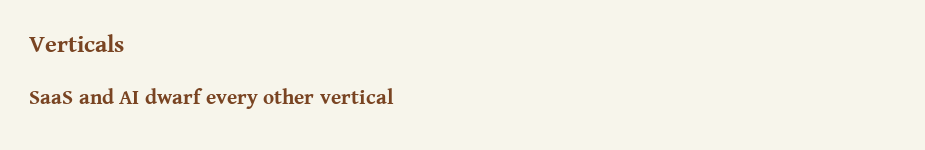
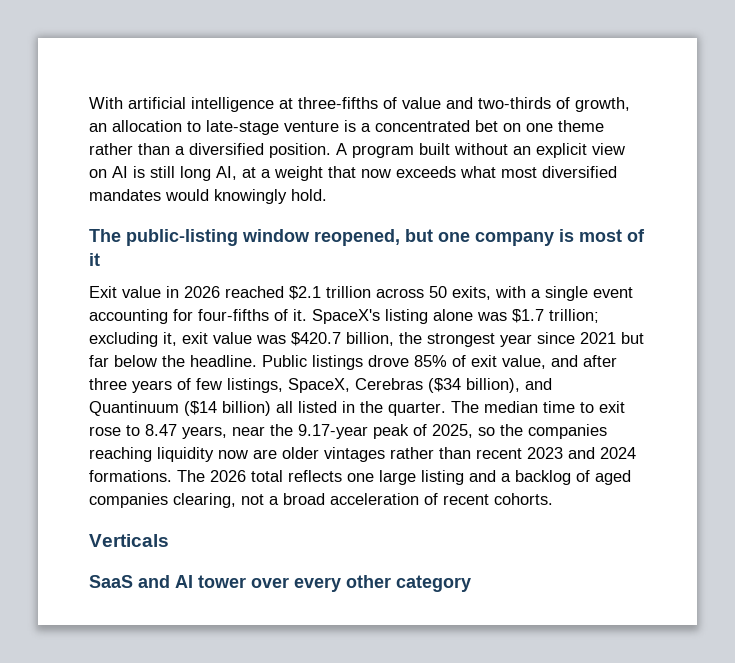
+ With artificial intelligence at three-fifths of value and two-thirds of growth, an allocation to late-stage venture is a concentrated bet on one theme rather than a diversified position. A program built without an explicit view on AI is still long AI, at a weight that now exceeds what most diversified mandates would knowingly hold.
+ The public-listing window reopened, but one company is most of it
+ Exit value in 2026 reached $2.1 trillion across 50 exits, with a single event accounting for four-fifths of it. SpaceX's listing alone was $1.7 trillion; excluding it, exit value was $420.7 billion, the strongest year since 2021 but far below the headline. Public listings drove 85% of exit value, and after three years of few listings, SpaceX, Cerebras ($34 billion), and Quantinuum ($14 billion) all listed in the quarter. The median time to exit rose to 8.47 years, near the 9.17-year peak of 2025, so the companies reaching liquidity now are older vintages rather than recent 2023 and 2024 formations. The 2026 total reflects one large listing and a backlog of aged companies clearing, not a broad acceleration of recent cohorts.
- SaaS and AI dwarf every other vertical
+ SaaS and AI tower over every other category

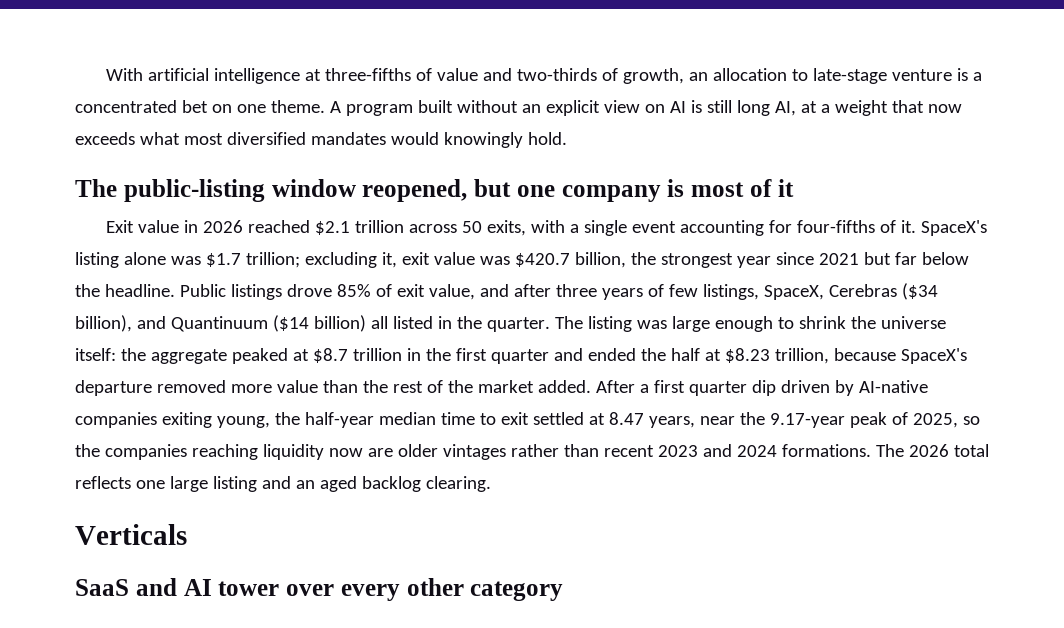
- With artificial intelligence at three-fifths of value and two-thirds of growth, an allocation to late-stage venture is a concentrated bet on one theme rather than a diversified position.
+ With artificial intelligence at three-fifths of value and two-thirds of growth, an allocation to late-stage venture is a concentrated bet on one theme.
- The median time to exit rose to 8.47 years, near the 9.17-year peak of 2025, so the companies reaching liquidity now are older vintages rather than recent 2023 and 2024 formations.
+ The listing was large enough to shrink the universe itself: the aggregate peaked at $8.7 trillion in the first quarter and ended the half at $8.23 trillion, because SpaceX's departure removed more value than the rest of the market added. After a first quarter dip driven by AI-native companies exiting young, the half-year median time to exit settled at 8.47 years, near the 9.17-year peak of 2025, so the companies reaching liquidity now are older vintages rather than recent 2023 and 2024 formations.
- The 2026 total reflects one large listing and a backlog of aged companies clearing, not a broad acceleration of recent cohorts.
+ The 2026 total reflects one large listing and an aged backlog clearing.

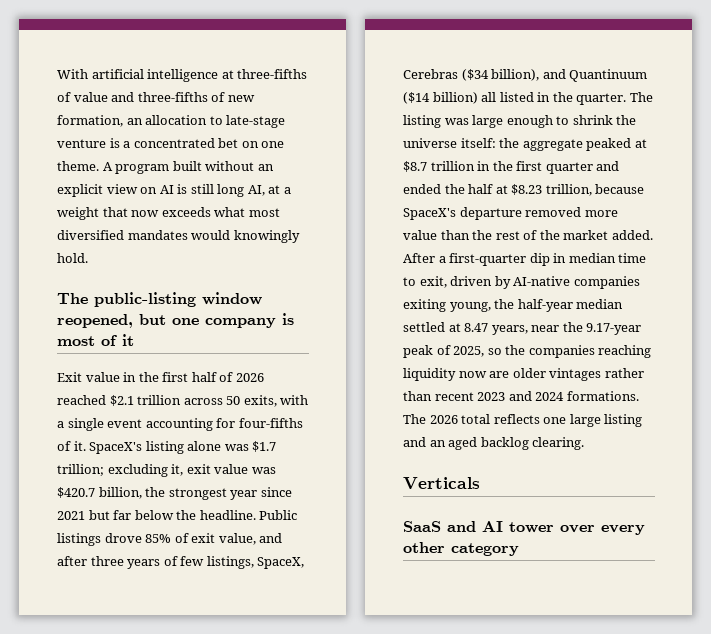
- With artificial intelligence at three-fifths of value and two-thirds of growth, an allocation to late-stage venture is a concentrated bet on one theme.
+ With artificial intelligence at three-fifths of value and three-fifths of new formation, an allocation to late-stage venture is a concentrated bet on one theme.
- Exit value in 2026 reached $2.1 trillion across 50 exits, with a single event accounting for four-fifths of it.
+ Exit value in the first half of 2026 reached $2.1 trillion across 50 exits, with a single event accounting for four-fifths of it.
- After a first quarter dip driven by AI-native companies exiting young, the half-year median time to exit settled at 8.47 years, near the 9.17-year peak of 2025, so the companies reaching liquidity now are older vintages rather than recent 2023 and 2024 formations.
+ After a first-quarter dip in median time to exit, driven by AI-native companies exiting young, the half-year median settled at 8.47 years, near the 9.17-year peak of 2025, so the companies reaching liquidity now are older vintages rather than recent 2023 and 2024 formations.

